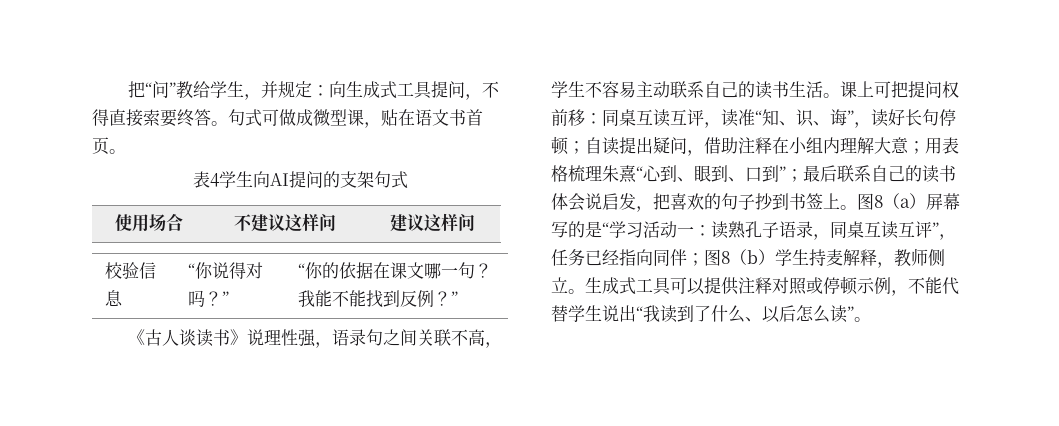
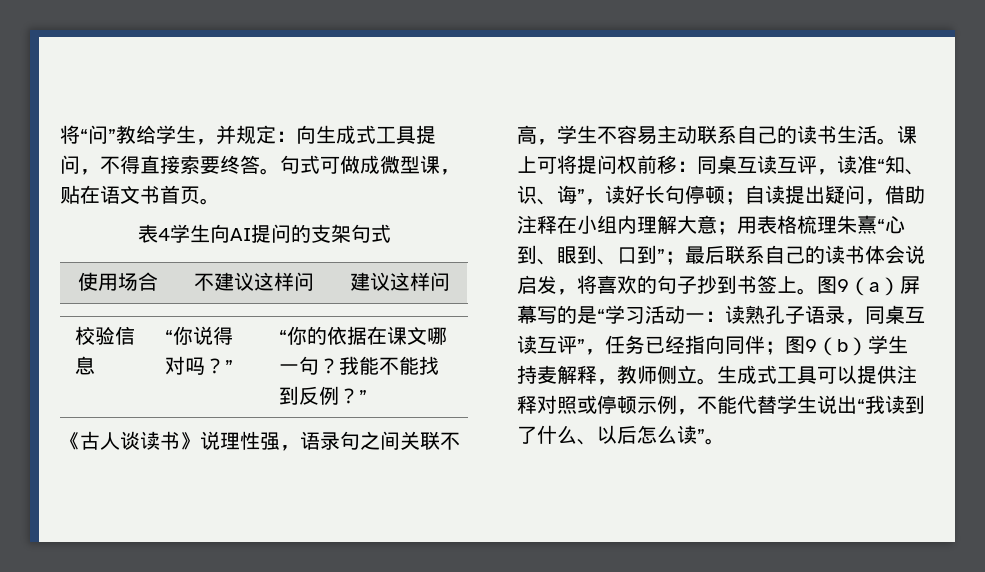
- 把“问”教给学生，并规定：向生成式工具提问，不得直接索要终答。
+ 将“问”教给学生，并规定：向生成式工具提问，不得直接索要终答。
- 课上可把提问权前移：同桌互读互评，读准“知、识、诲”，读好长句停顿；自读提出疑问，借助注释在小组内理解大意；用表格梳理朱熹“心到、眼到、口到”；最后联系自己的读书体会说启发，把喜欢的句子抄到书签上。
+ 课上可将提问权前移：同桌互读互评，读准“知、识、诲”，读好长句停顿；自读提出疑问，借助注释在小组内理解大意；用表格梳理朱熹“心到、眼到、口到”；最后联系自己的读书体会说启发，将喜欢的句子抄到书签上。
- 图8（a）屏幕写的是“学习活动一：读熟孔子语录，同桌互读互评”，任务已经指向同伴；图8（b）学生持麦解释，教师侧立。
+ 图9（a）屏幕写的是“学习活动一：读熟孔子语录，同桌互读互评”，任务已经指向同伴；图9（b）学生持麦解释，教师侧立。

